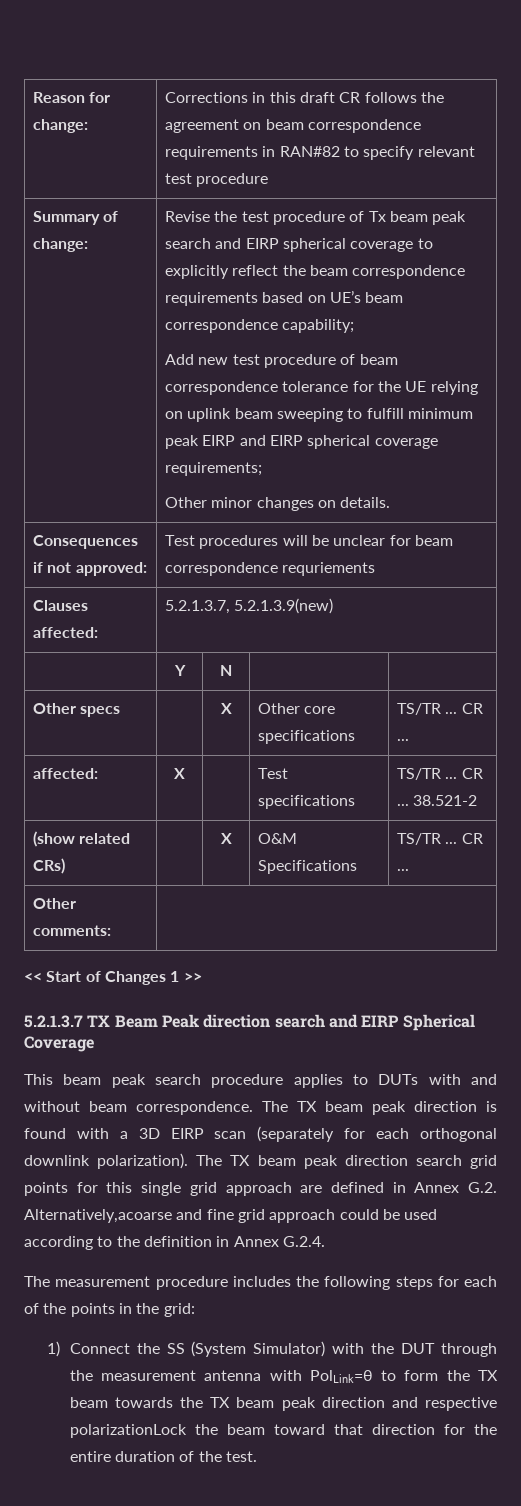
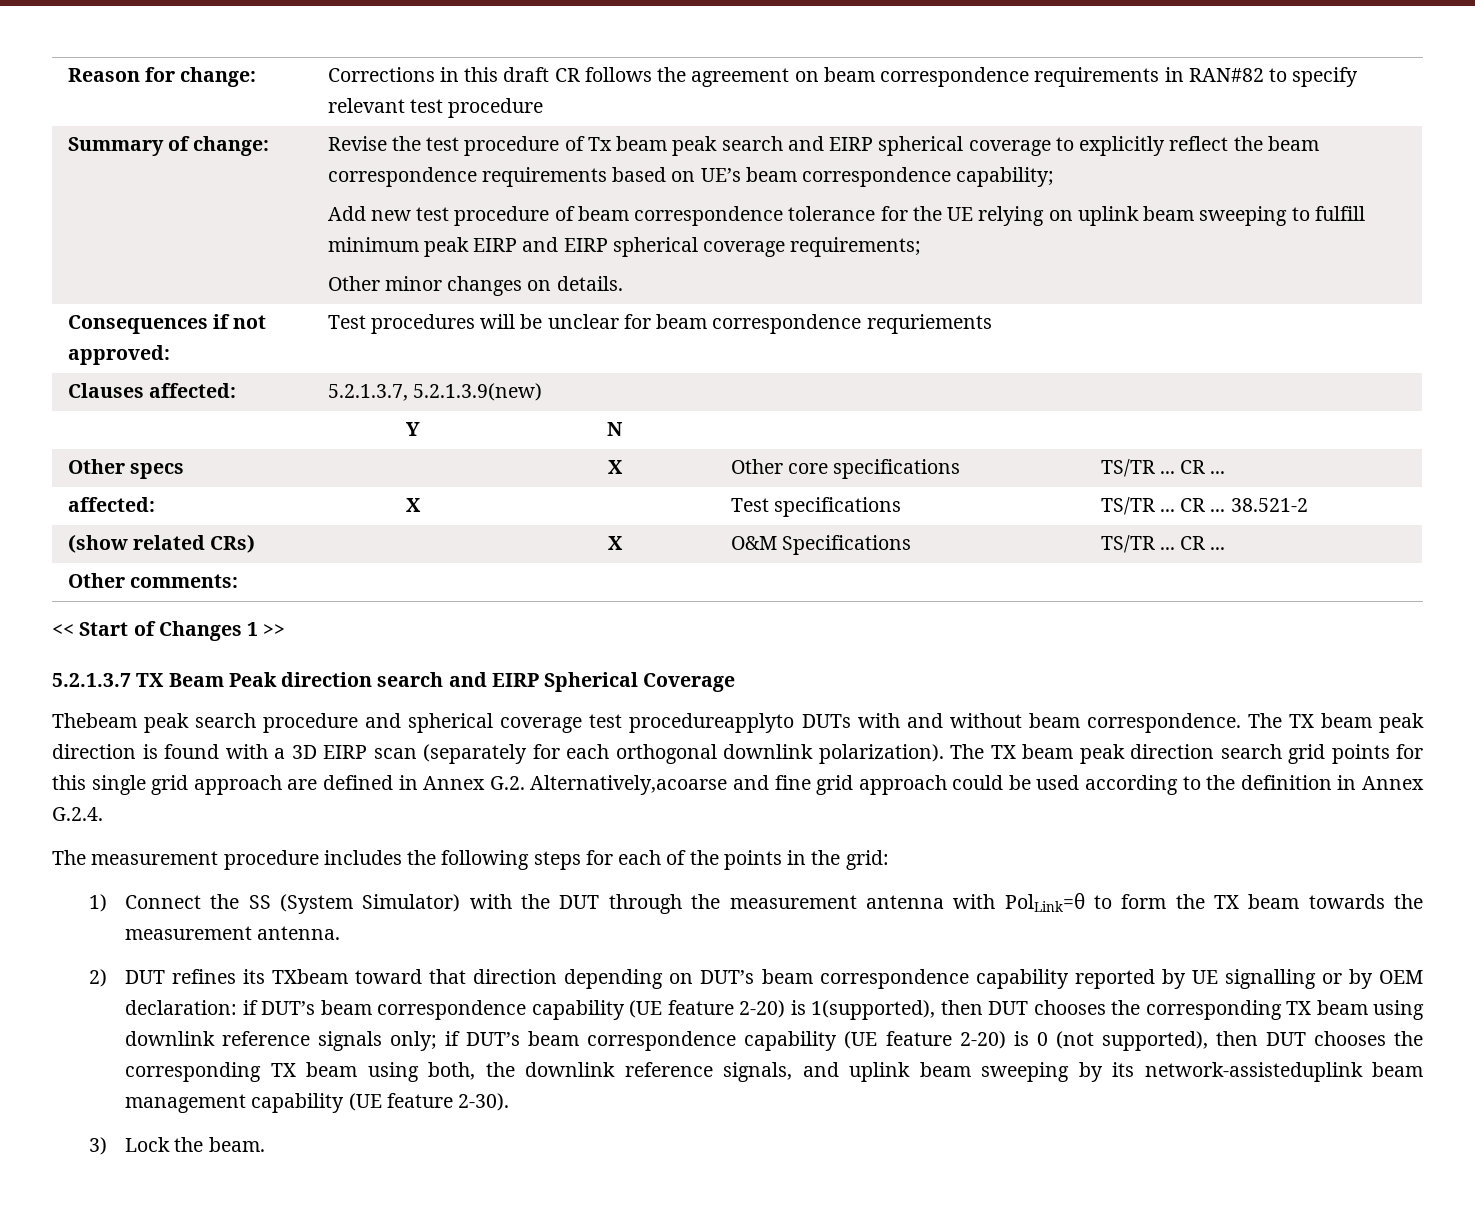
- This beam peak search procedure applies to DUTs with and without beam correspondence.
+ Thebeam peak search procedure and spherical coverage test procedureapplyto DUTs with and without beam correspondence.
- 1) Connect the SS (System Simulator) with the DUT through the measurement antenna with PolLink=θ to form the TX beam towards the TX beam peak direction and respective polarizationLock the beam toward that direction for the entire duration of the test.
+ 1) Connect the SS (System Simulator) with the DUT through the measurement antenna with PolLink=θ to form the TX beam towards the measurement antenna.
+ 2) DUT refines its TXbeam toward that direction depending on DUT’s beam correspondence capability reported by UE signalling or by OEM declaration: if DUT’s beam correspondence capability (UE feature 2-20) is 1(supported), then DUT chooses the corresponding TX beam using downlink reference signals only; if DUT’s beam correspondence capability (UE feature 2-20) is 0 (not supported), then DUT chooses the corresponding TX beam using both, the downlink reference signals, and uplink beam sweeping by its network-assisteduplink beam management capability (UE feature 2-30).
+ 3) Lock the beam.

